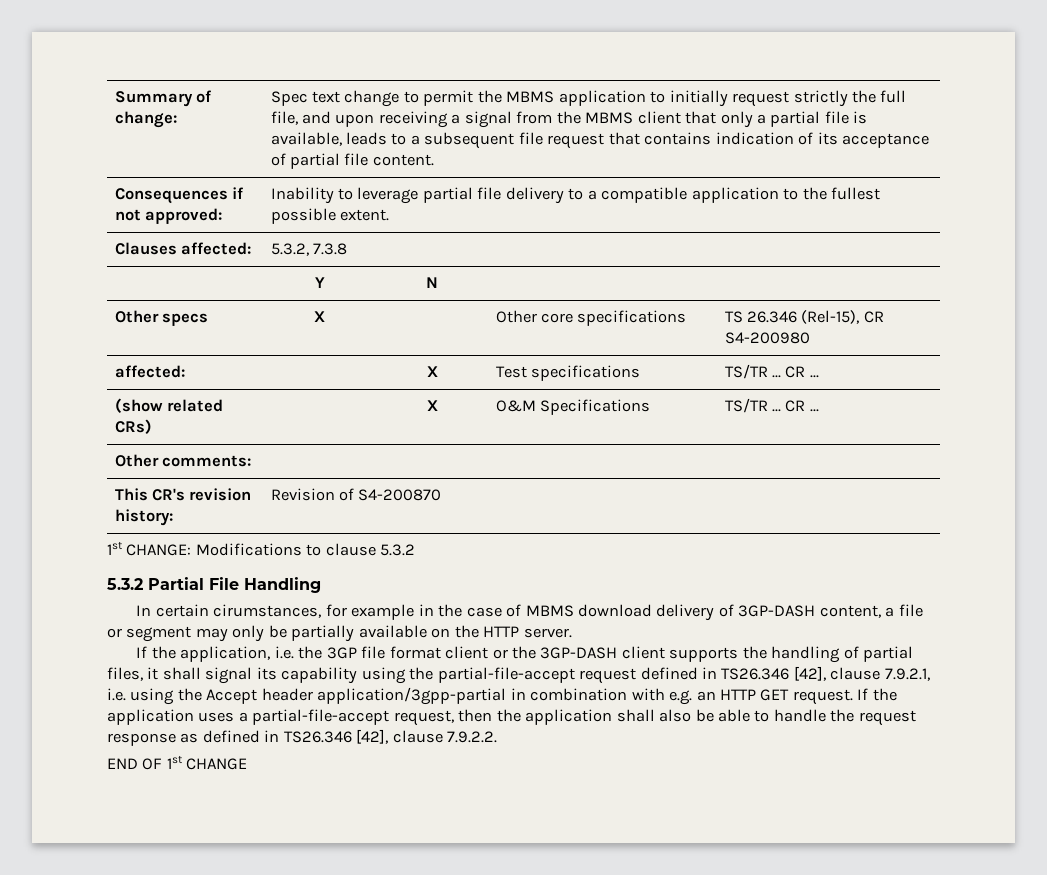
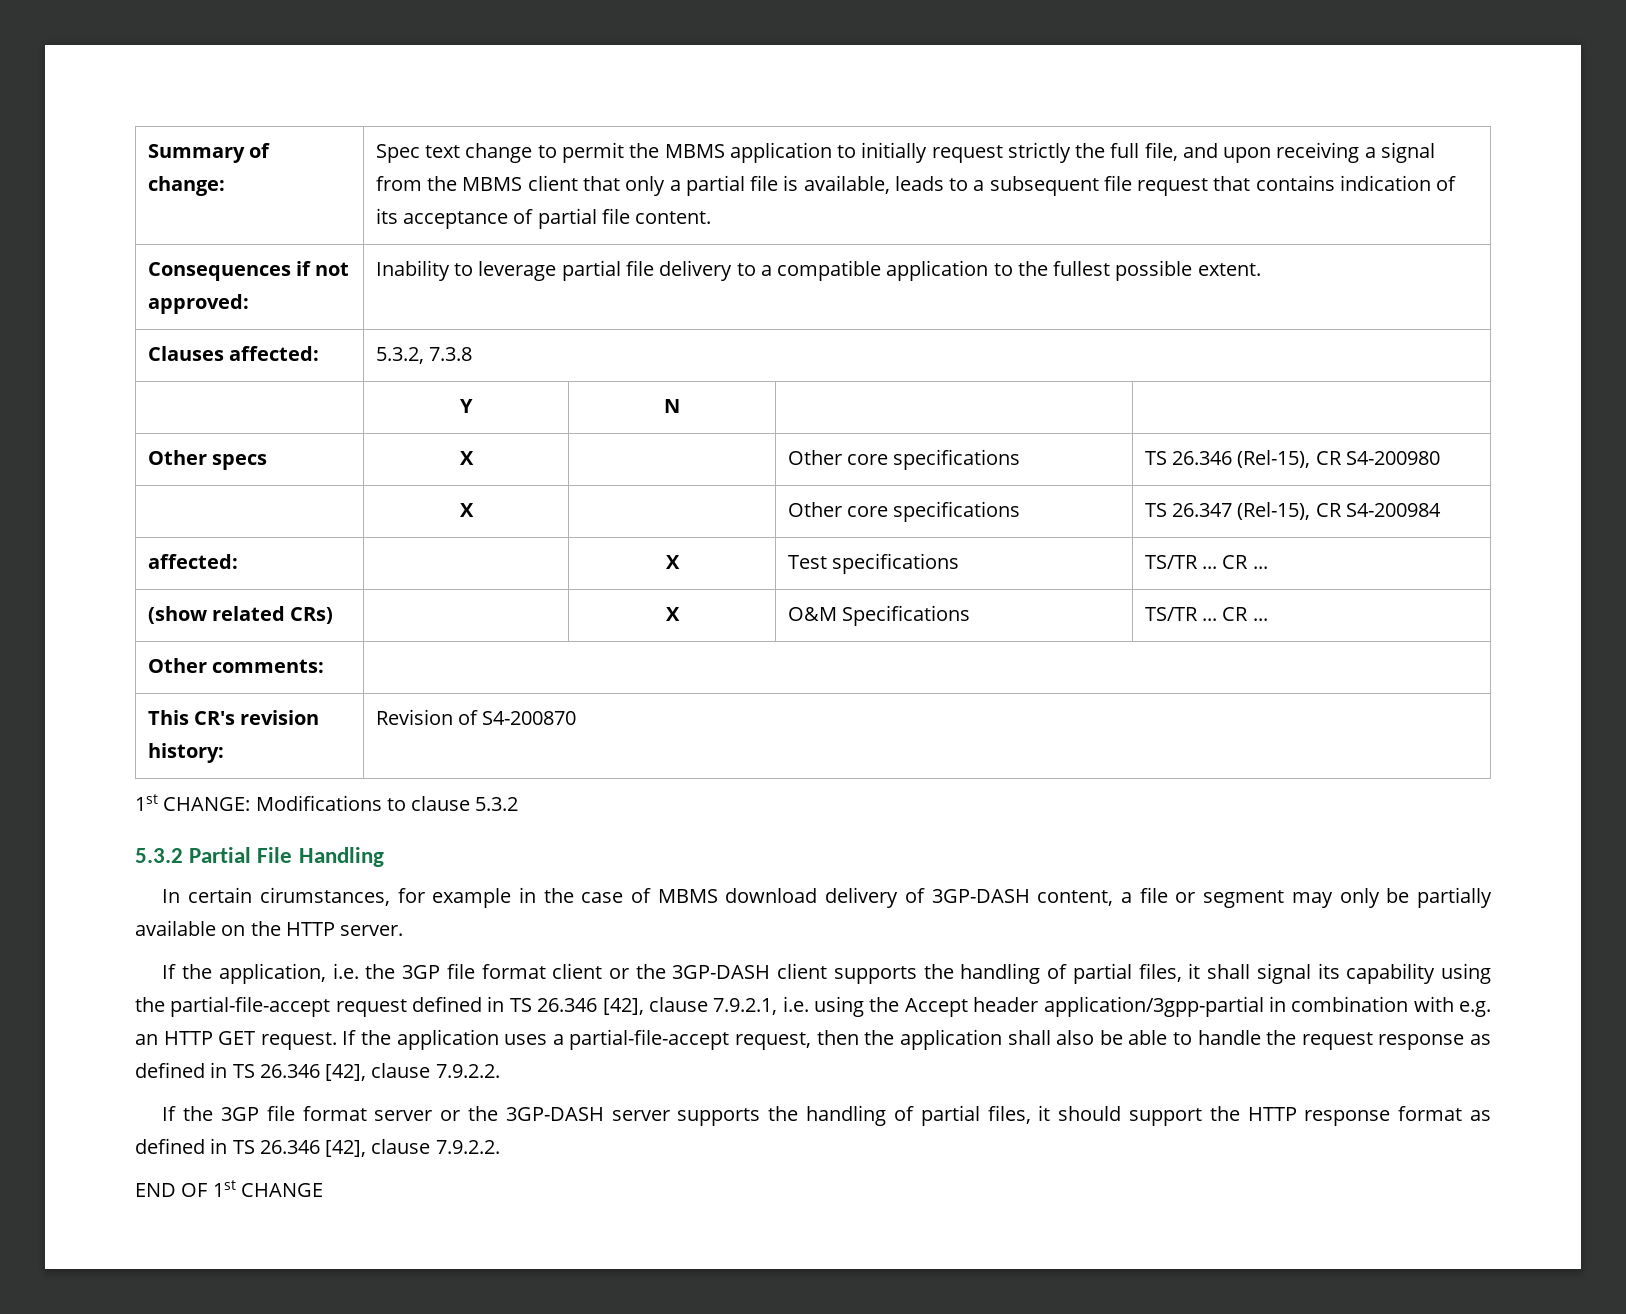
+ | X | | Other core specifications | TS 26.347 (Rel-15), CR S4-200984
- If the application, i.e. the 3GP file format client or the 3GP-DASH client supports the handling of partial files, it shall signal its capability using the partial-file-accept request defined in TS26.346 [42], clause 7.9.2.1, i.e. using the Accept header application/3gpp-partial in combination with e.g. an HTTP GET request.
+ If the application, i.e. the 3GP file format client or the 3GP-DASH client supports the handling of partial files, it shall signal its capability using the partial-file-accept request defined in TS 26.346 [42], clause 7.9.2.1, i.e. using the Accept header application/3gpp-partial in combination with e.g. an HTTP GET request.
- If the application uses a partial-file-accept request, then the application shall also be able to handle the request response as defined in TS26.346 [42], clause 7.9.2.2.
+ If the application uses a partial-file-accept request, then the application shall also be able to handle the request response as defined in TS 26.346 [42], clause 7.9.2.2.
+ If the 3GP file format server or the 3GP-DASH server supports the handling of partial files, it should support the HTTP response format as defined in TS 26.346 [42], clause 7.9.2.2.

